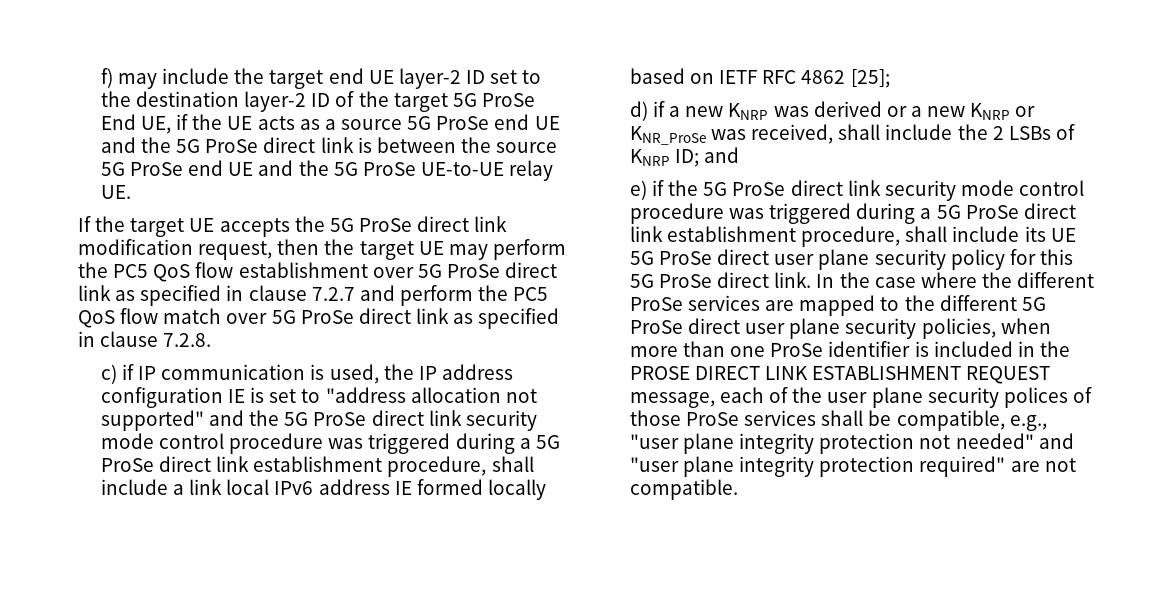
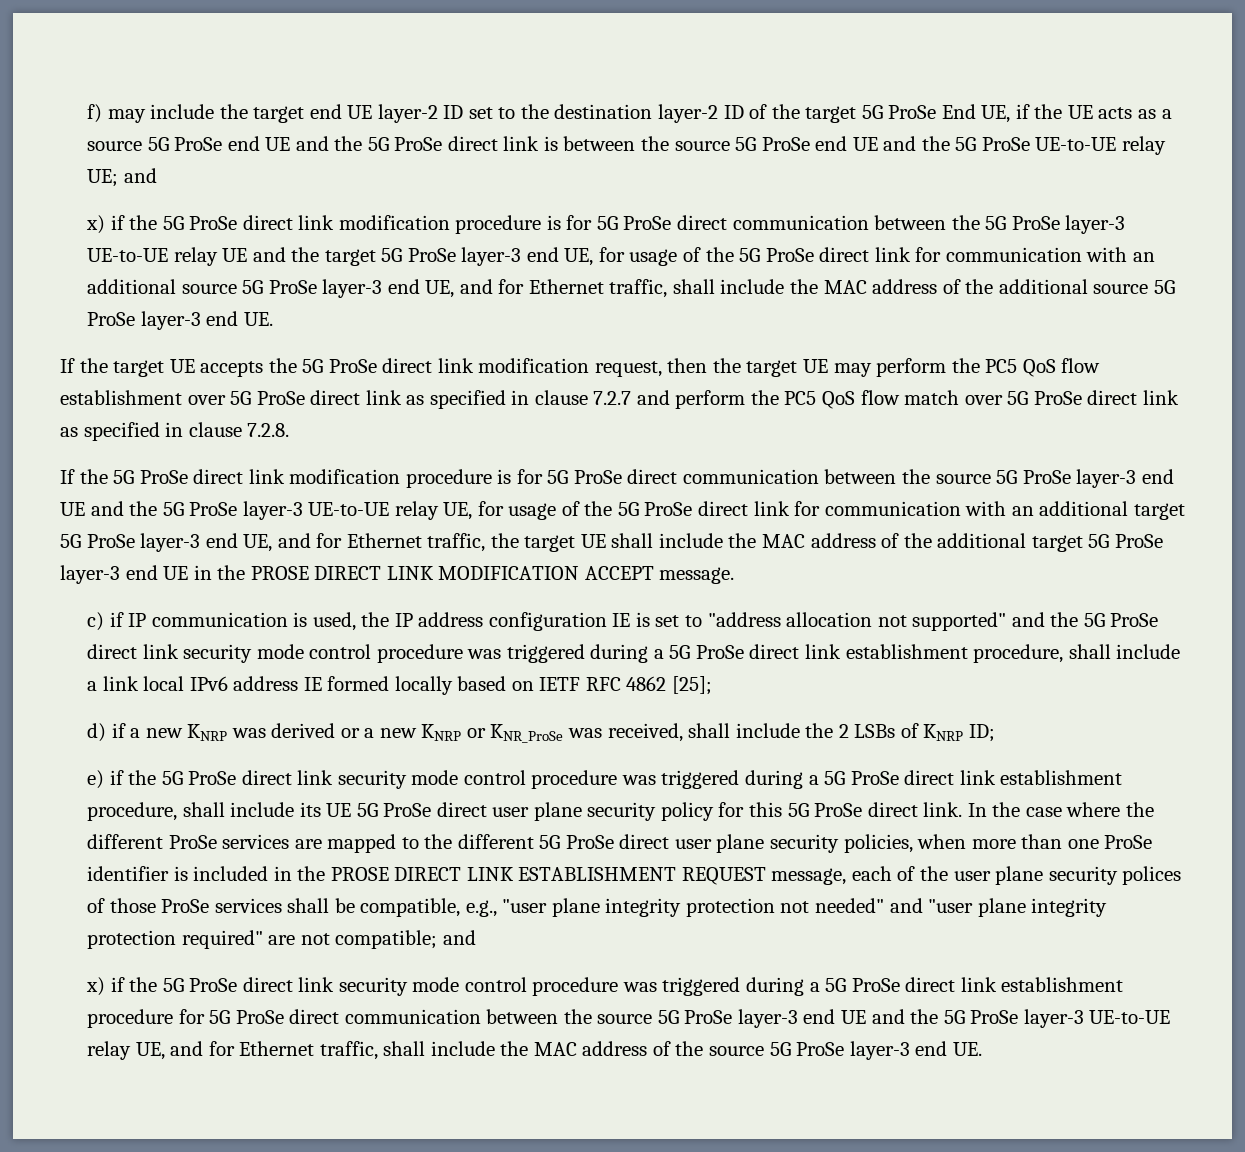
- f) may include the target end UE layer-2 ID set to the destination layer-2 ID of the target 5G ProSe End UE, if the UE acts as a source 5G ProSe end UE and the 5G ProSe direct link is between the source 5G ProSe end UE and the 5G ProSe UE-to-UE relay UE.
+ f) may include the target end UE layer-2 ID set to the destination layer-2 ID of the target 5G ProSe End UE, if the UE acts as a source 5G ProSe end UE and the 5G ProSe direct link is between the source 5G ProSe end UE and the 5G ProSe UE-to-UE relay UE; and
+ x) if the 5G ProSe direct link modification procedure is for 5G ProSe direct communication between the 5G ProSe layer-3 UE-to-UE relay UE and the target 5G ProSe layer-3 end UE, for usage of the 5G ProSe direct link for communication with an additional source 5G ProSe layer-3 end UE, and for Ethernet traffic, shall include the MAC address of the additional source 5G ProSe layer-3 end UE.
+ If the 5G ProSe direct link modification procedure is for 5G ProSe direct communication between the source 5G ProSe layer-3 end UE and the 5G ProSe layer-3 UE-to-UE relay UE, for usage of the 5G ProSe direct link for communication with an additional target 5G ProSe layer-3 end UE, and for Ethernet traffic, the target UE shall include the MAC address of the additional target 5G ProSe layer-3 end UE in the PROSE DIRECT LINK MODIFICATION ACCEPT message.
- d) if a new KNRP was derived or a new KNRP or KNR_ProSe was received, shall include the 2 LSBs of KNRP ID; and
+ d) if a new KNRP was derived or a new KNRP or KNR_ProSe was received, shall include the 2 LSBs of KNRP ID;
- In the case where the different ProSe services are mapped to the different 5G ProSe direct user plane security policies, when more than one ProSe identifier is included in the PROSE DIRECT LINK ESTABLISHMENT REQUEST message, each of the user plane security polices of those ProSe services shall be compatible, e.g., "user plane integrity protection not needed" and "user plane integrity protection required" are not compatible.
+ In the case where the different ProSe services are mapped to the different 5G ProSe direct user plane security policies, when more than one ProSe identifier is included in the PROSE DIRECT LINK ESTABLISHMENT REQUEST message, each of the user plane security polices of those ProSe services shall be compatible, e.g., "user plane integrity protection not needed" and "user plane integrity protection required" are not compatible; and
+ x) if the 5G ProSe direct link security mode control procedure was triggered during a 5G ProSe direct link establishment procedure for 5G ProSe direct communication between the source 5G ProSe layer-3 end UE and the 5G ProSe layer-3 UE-to-UE relay UE, and for Ethernet traffic, shall include the MAC address of the source 5G ProSe layer-3 end UE.

